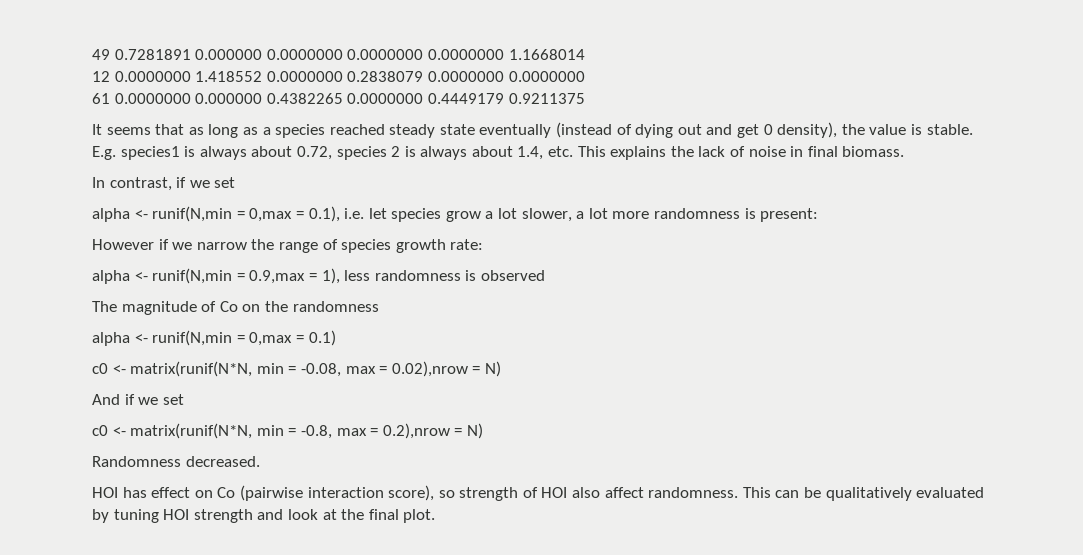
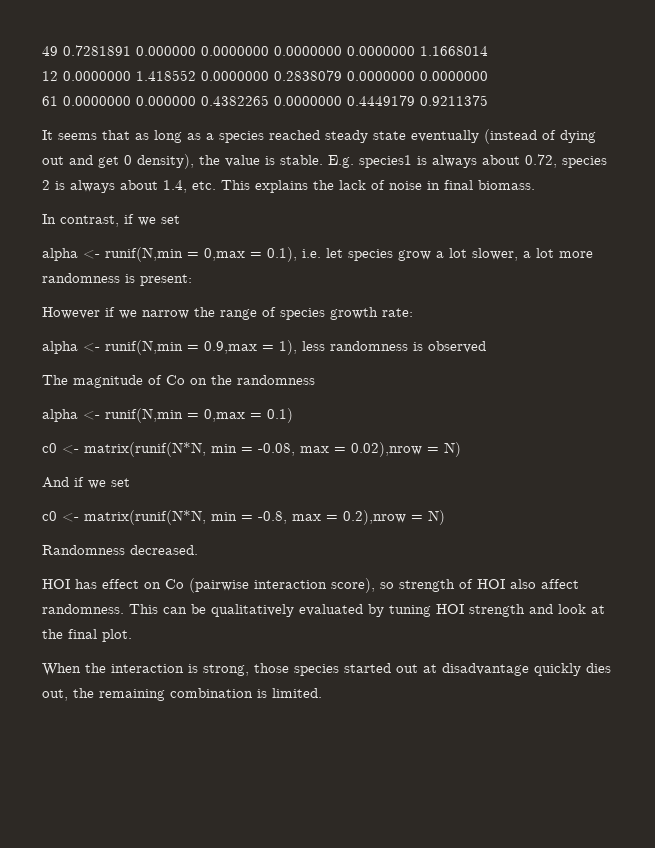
+ When the interaction is strong, those species started out at disadvantage quickly dies out, the remaining combination is limited.

